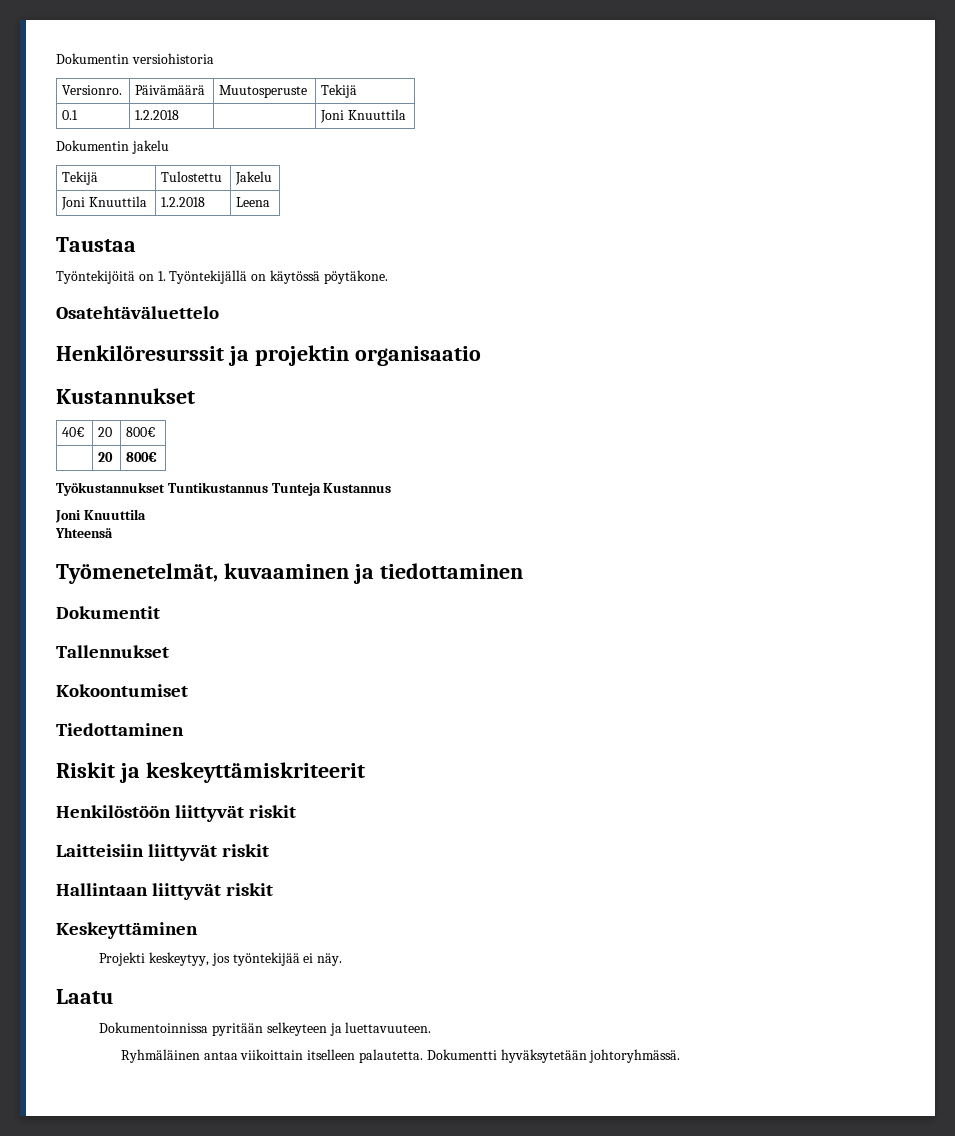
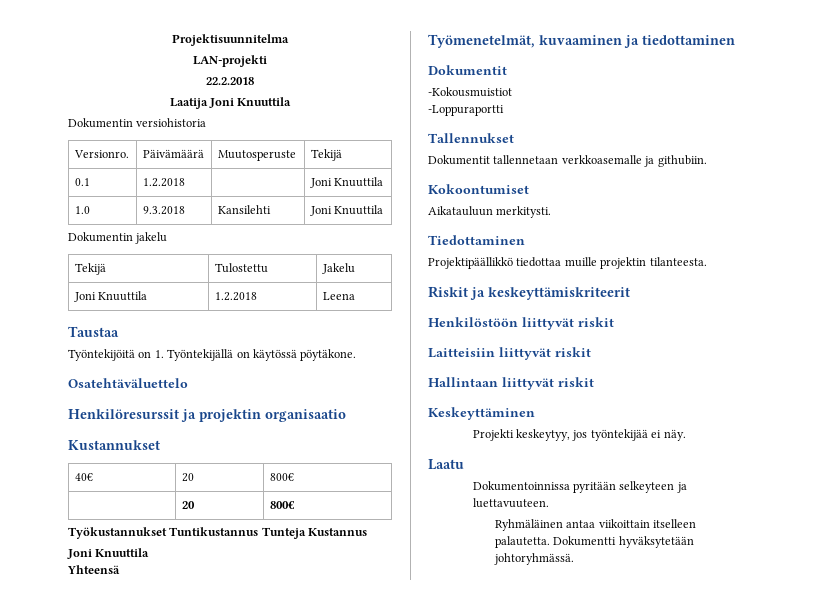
+ Projektisuunnitelma
+ LAN-projekti
+ 22.2.2018
+ Laatija Joni Knuuttila
+ 1.0 | 9.3.2018 | Kansilehti | Joni Knuuttila
+ -Kokousmuistiot
+ -Loppuraportti
+ Dokumentit tallennetaan verkkoasemalle ja githubiin.
+ Aikatauluun merkitysti.
+ Projektipäällikkö tiedottaa muille projektin tilanteesta.

